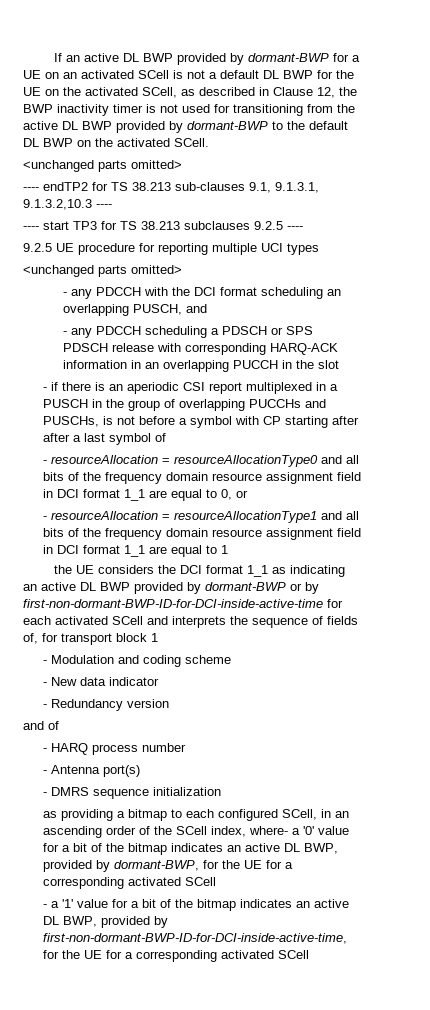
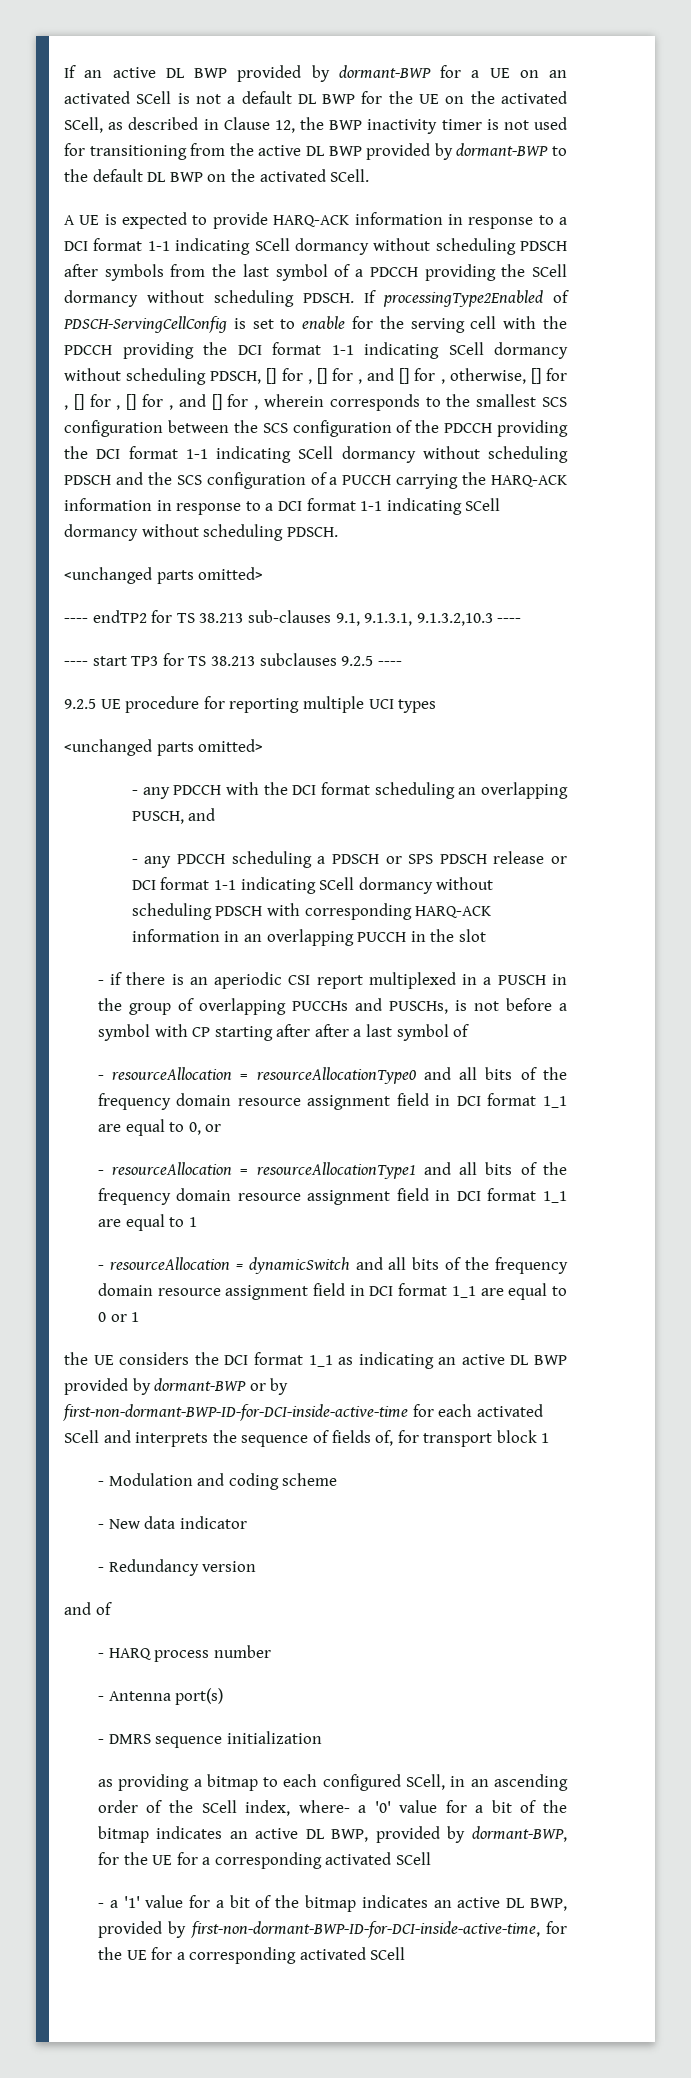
+ A UE is expected to provide HARQ-ACK information in response to a DCI format 1-1 indicating SCell dormancy without scheduling PDSCH after symbols from the last symbol of a PDCCH providing the SCell dormancy without scheduling PDSCH. If processingType2Enabled of PDSCH-ServingCellConfig is set to enable for the serving cell with the PDCCH providing the DCI format 1-1 indicating SCell dormancy without scheduling PDSCH, [] for , [] for , and [] for , otherwise, [] for , [] for , [] for , and [] for , wherein corresponds to the smallest SCS configuration between the SCS configuration of the PDCCH providing the DCI format 1-1 indicating SCell dormancy without scheduling PDSCH and the SCS configuration of a PUCCH carrying the HARQ-ACK information in response to a DCI format 1-1 indicating SCell dormancy without scheduling PDSCH.
- - any PDCCH scheduling a PDSCH or SPS PDSCH release with corresponding HARQ-ACK information in an overlapping PUCCH in the slot
+ - any PDCCH scheduling a PDSCH or SPS PDSCH release or DCI format 1-1 indicating SCell dormancy without scheduling PDSCH with corresponding HARQ-ACK information in an overlapping PUCCH in the slot
+ - resourceAllocation = dynamicSwitch and all bits of the frequency domain resource assignment field in DCI format 1_1 are equal to 0 or 1

